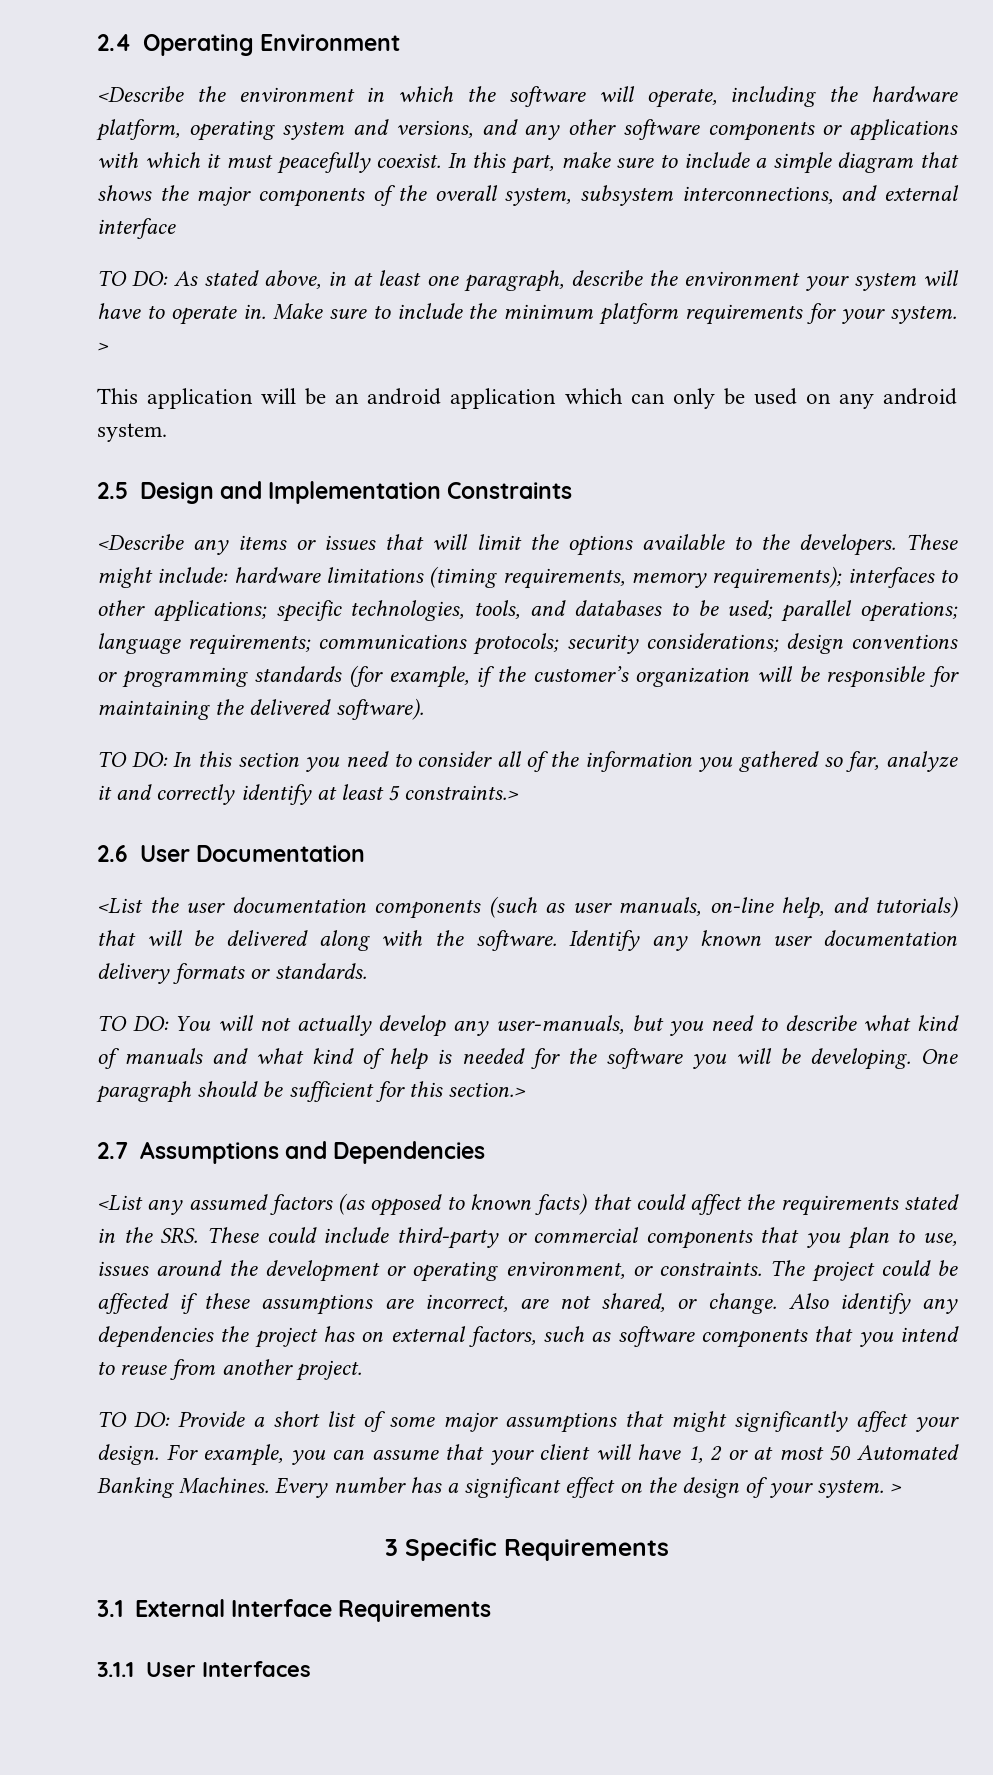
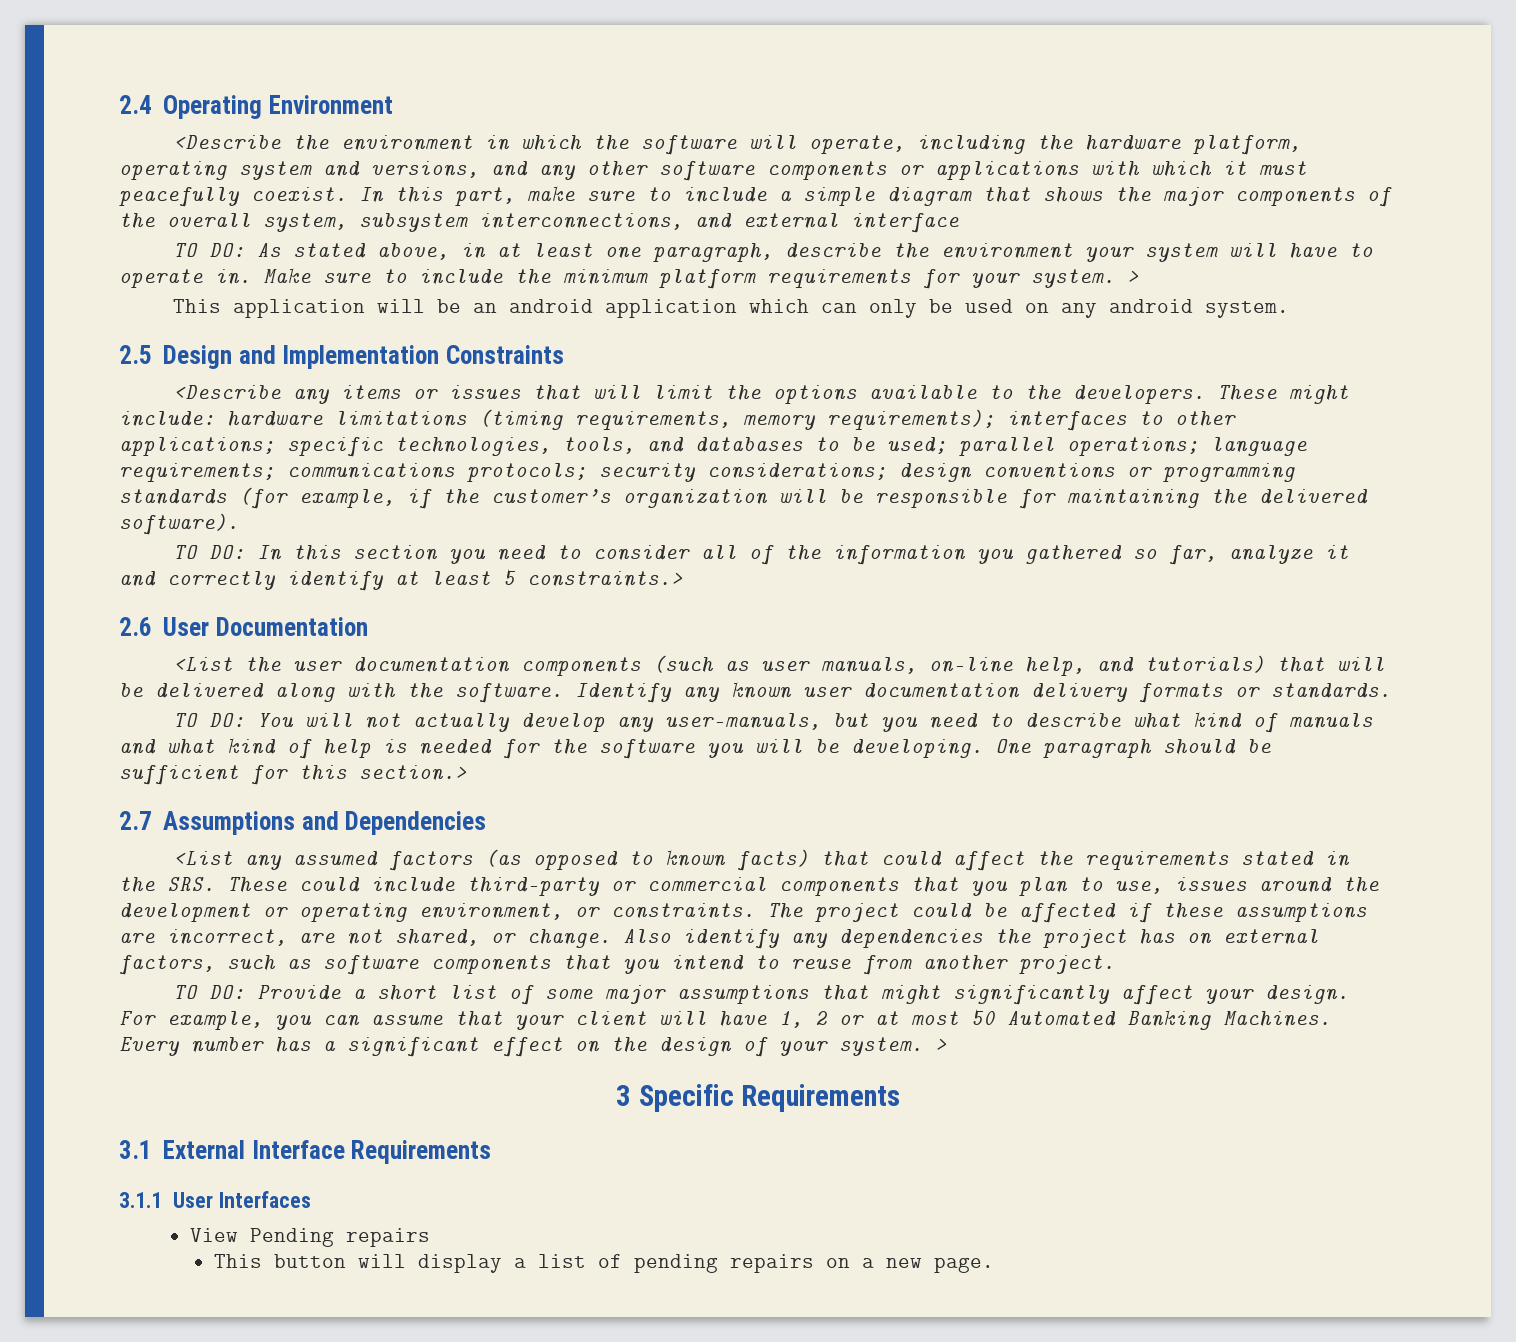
+ View Pending repairs
+ This button will display a list of pending repairs on a new page.

